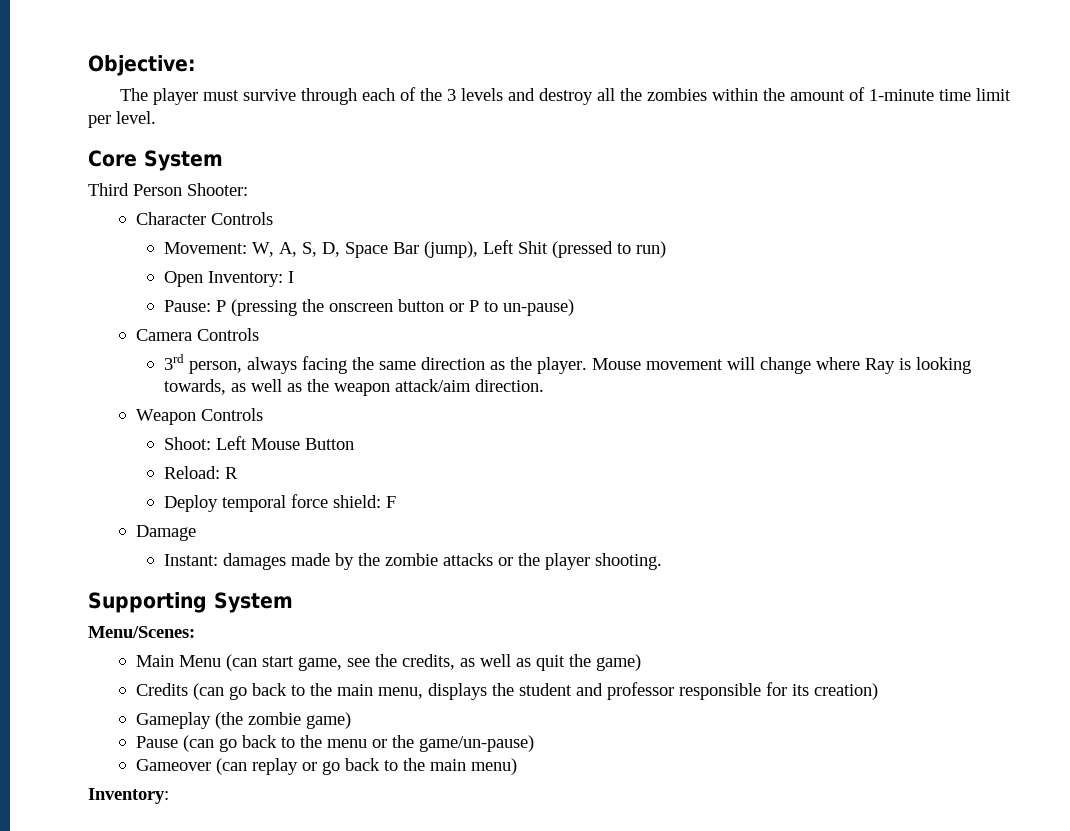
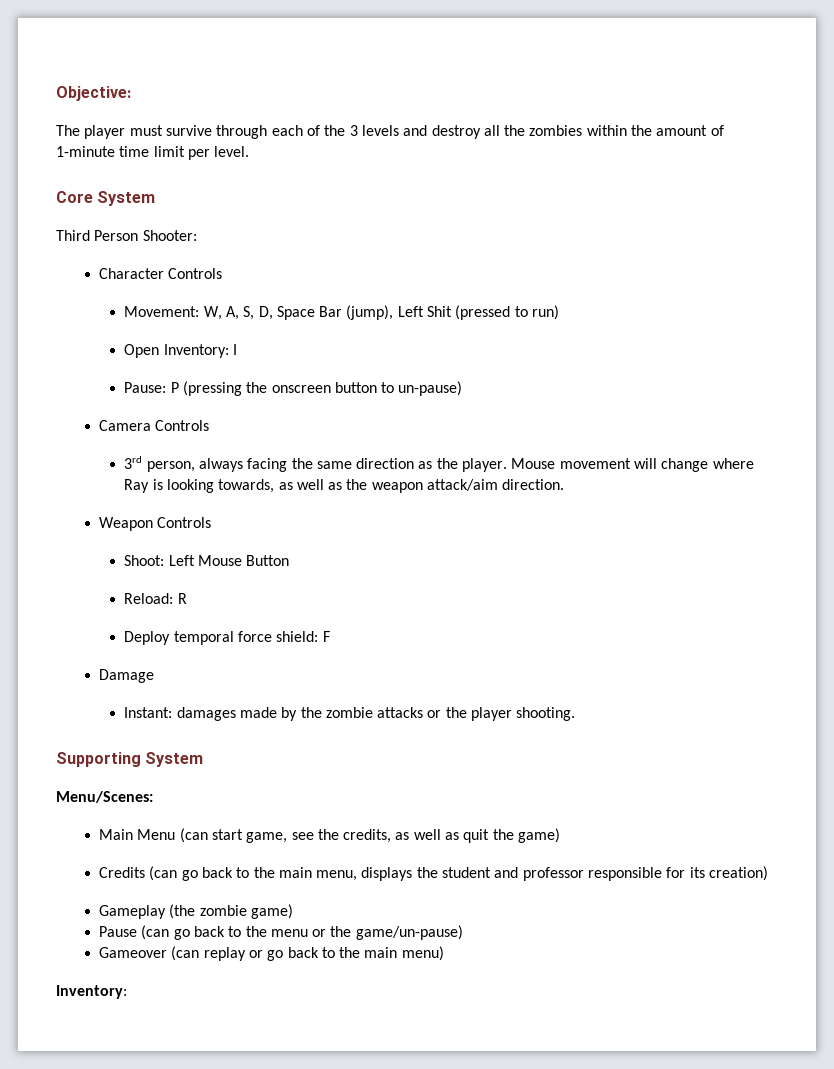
- Pause: P (pressing the onscreen button or P to un-pause)
+ Pause: P (pressing the onscreen button to un-pause)

